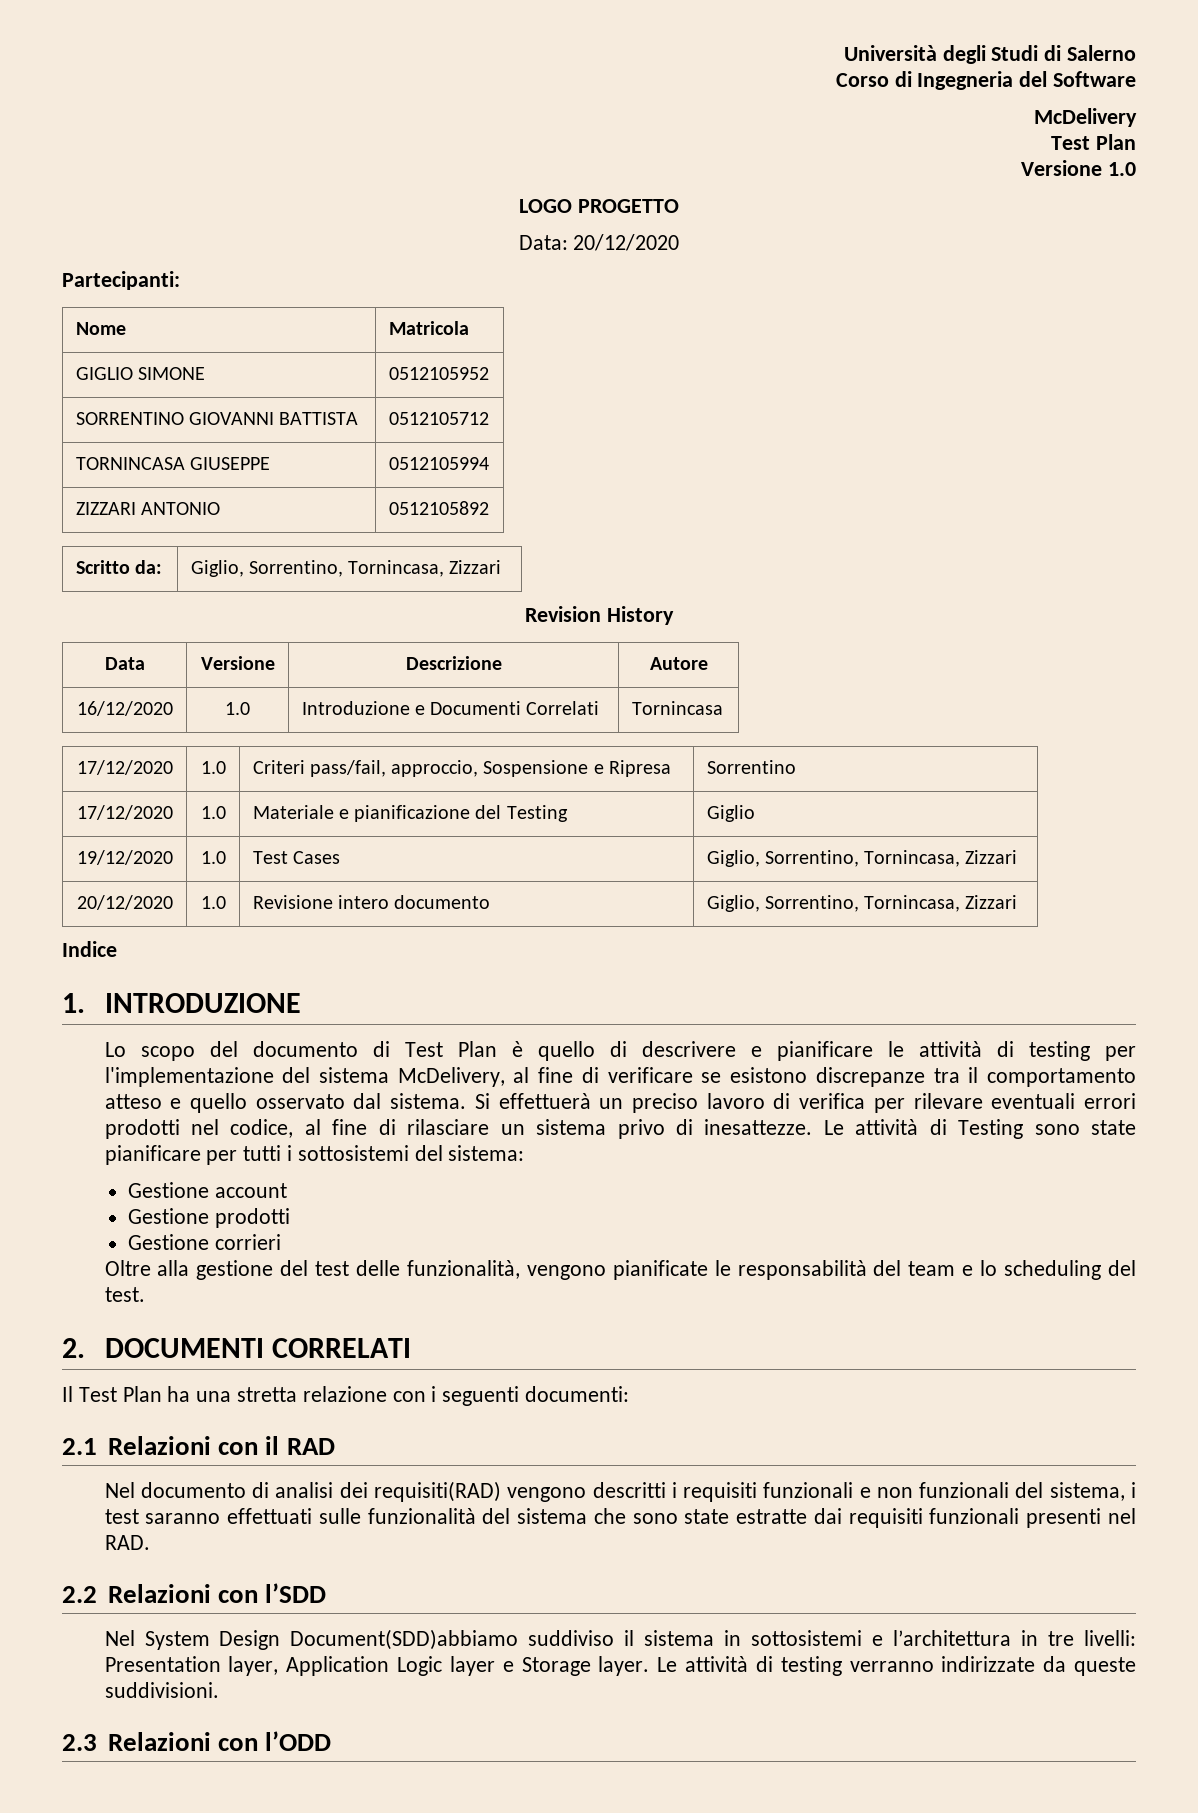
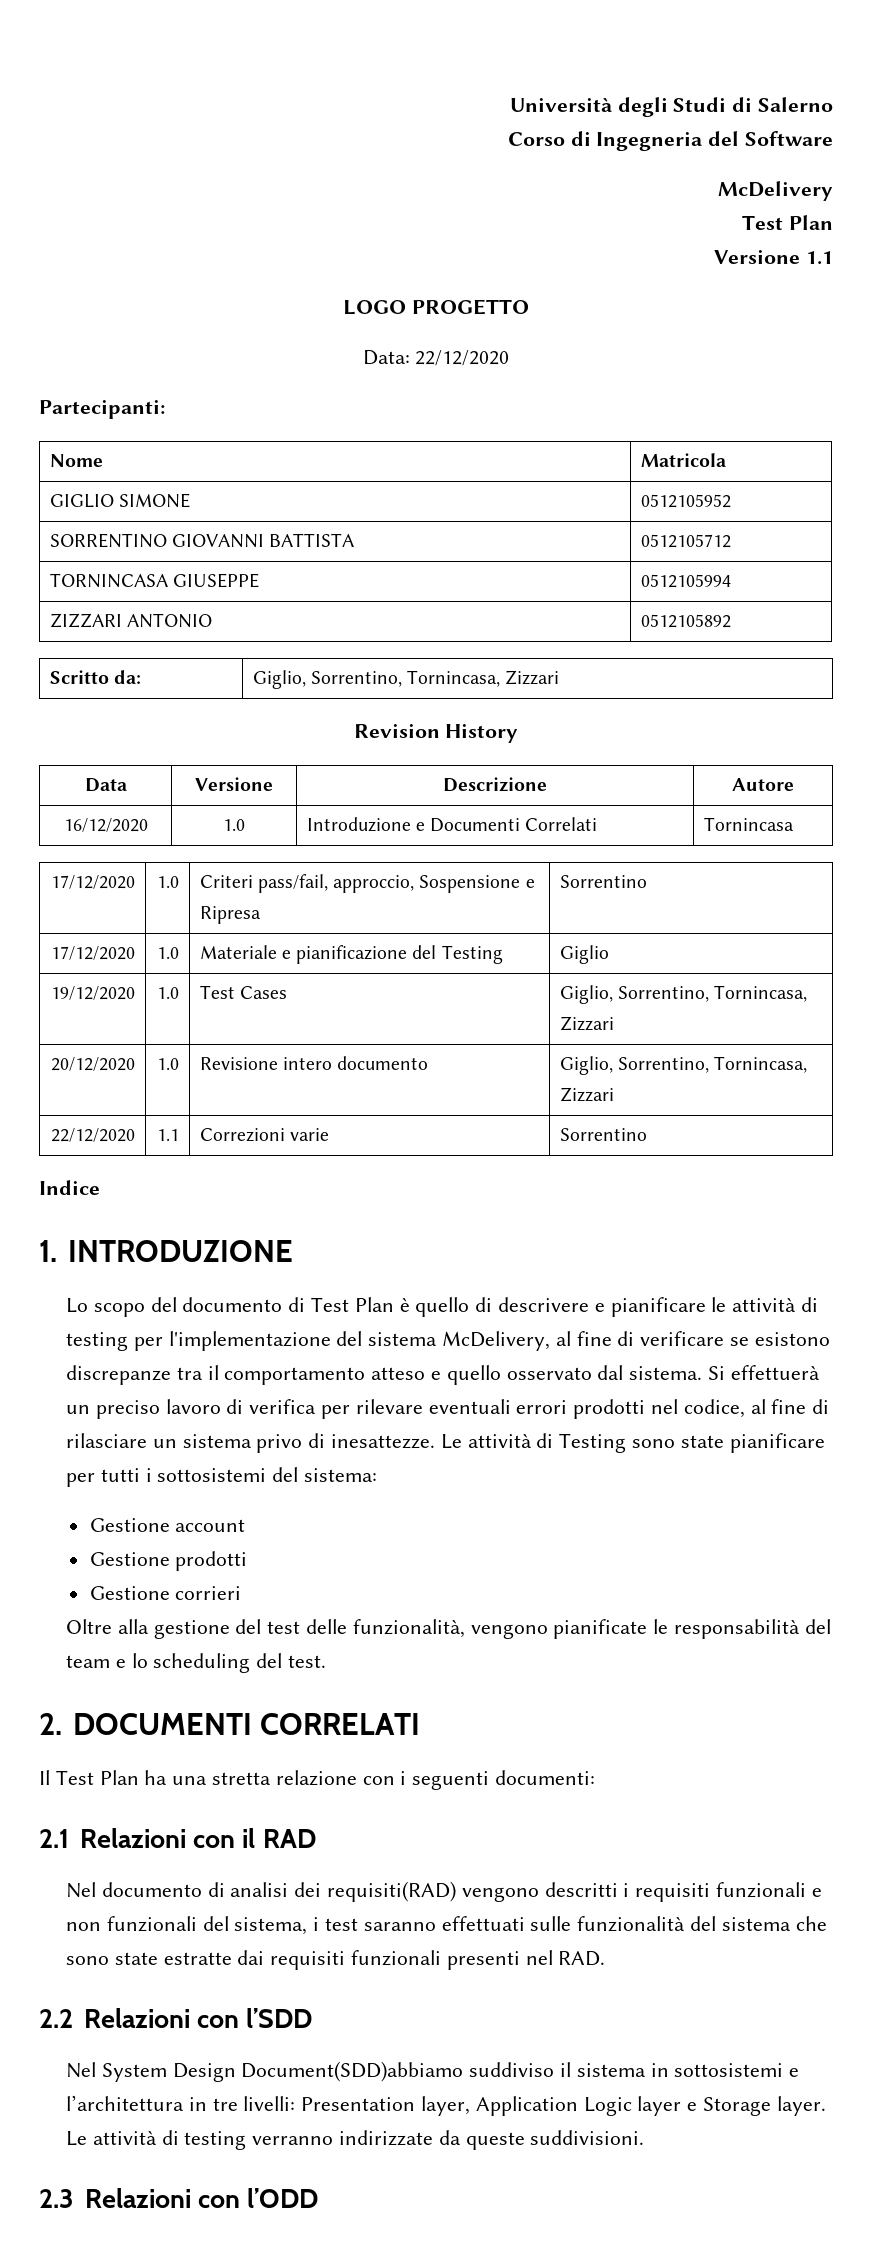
- Versione 1.0
+ Versione 1.1
- Data: 20/12/2020
+ Data: 22/12/2020
+ 22/12/2020 | 1.1 | Correzioni varie | Sorrentino

